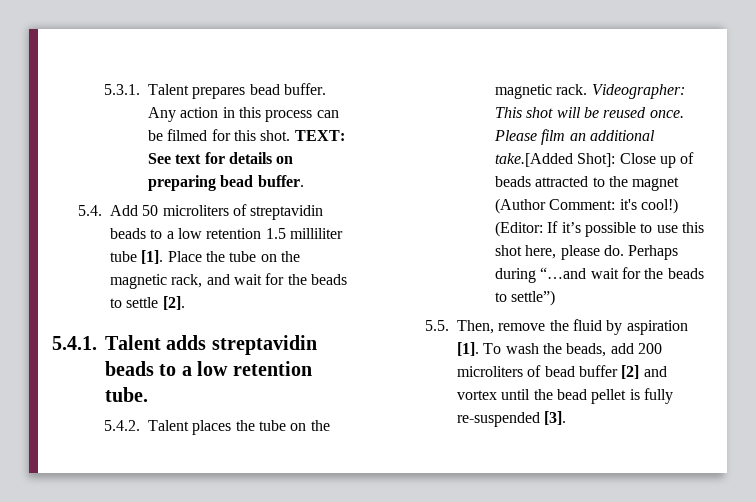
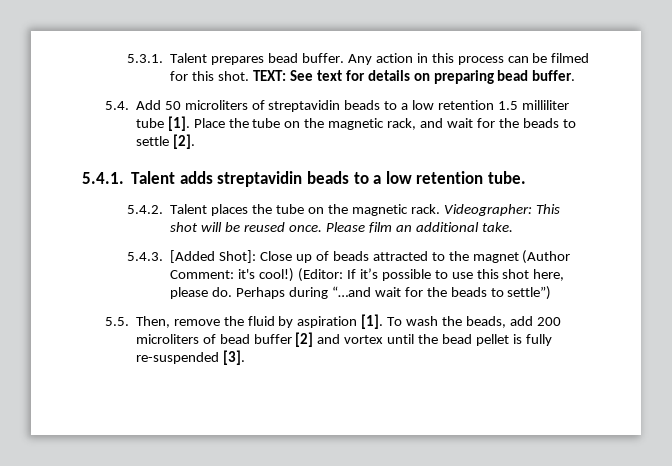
- Please film an additional take.[Added Shot]: Close up of beads attracted to the magnet (Author Comment: it's cool!)
+ Please film an additional take.
+ 5.4.3. [Added Shot]: Close up of beads attracted to the magnet (Author Comment: it's cool!)

